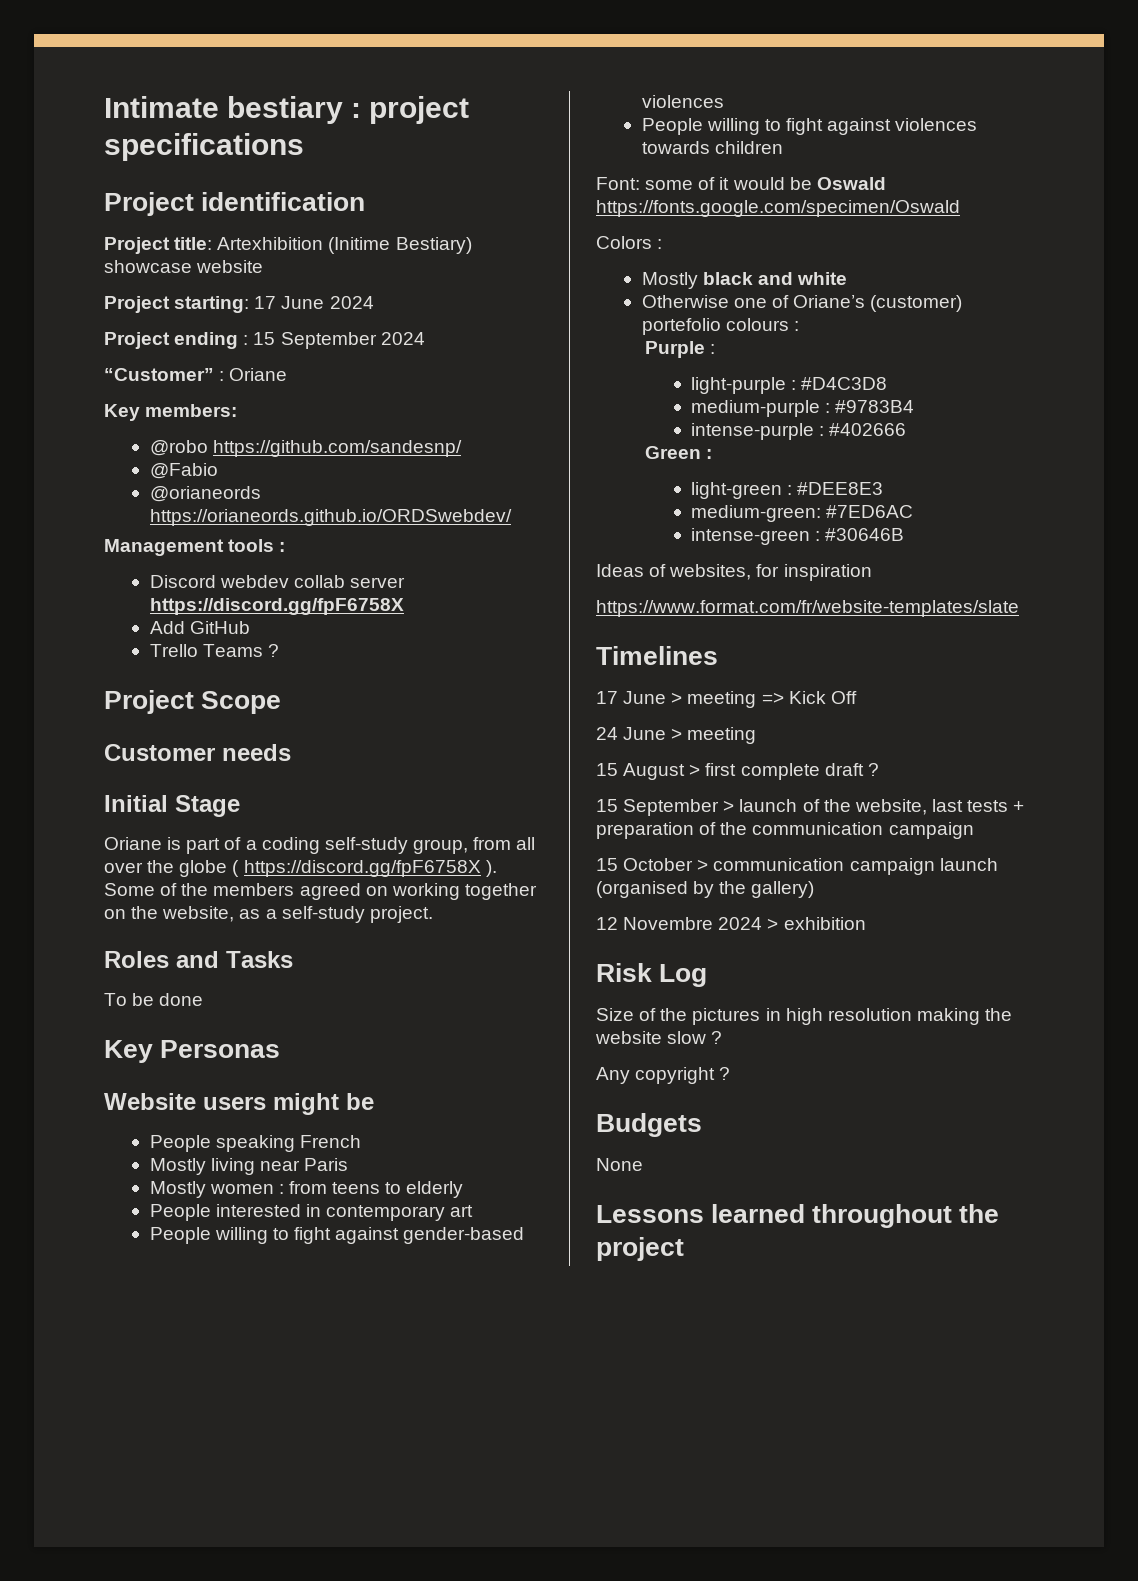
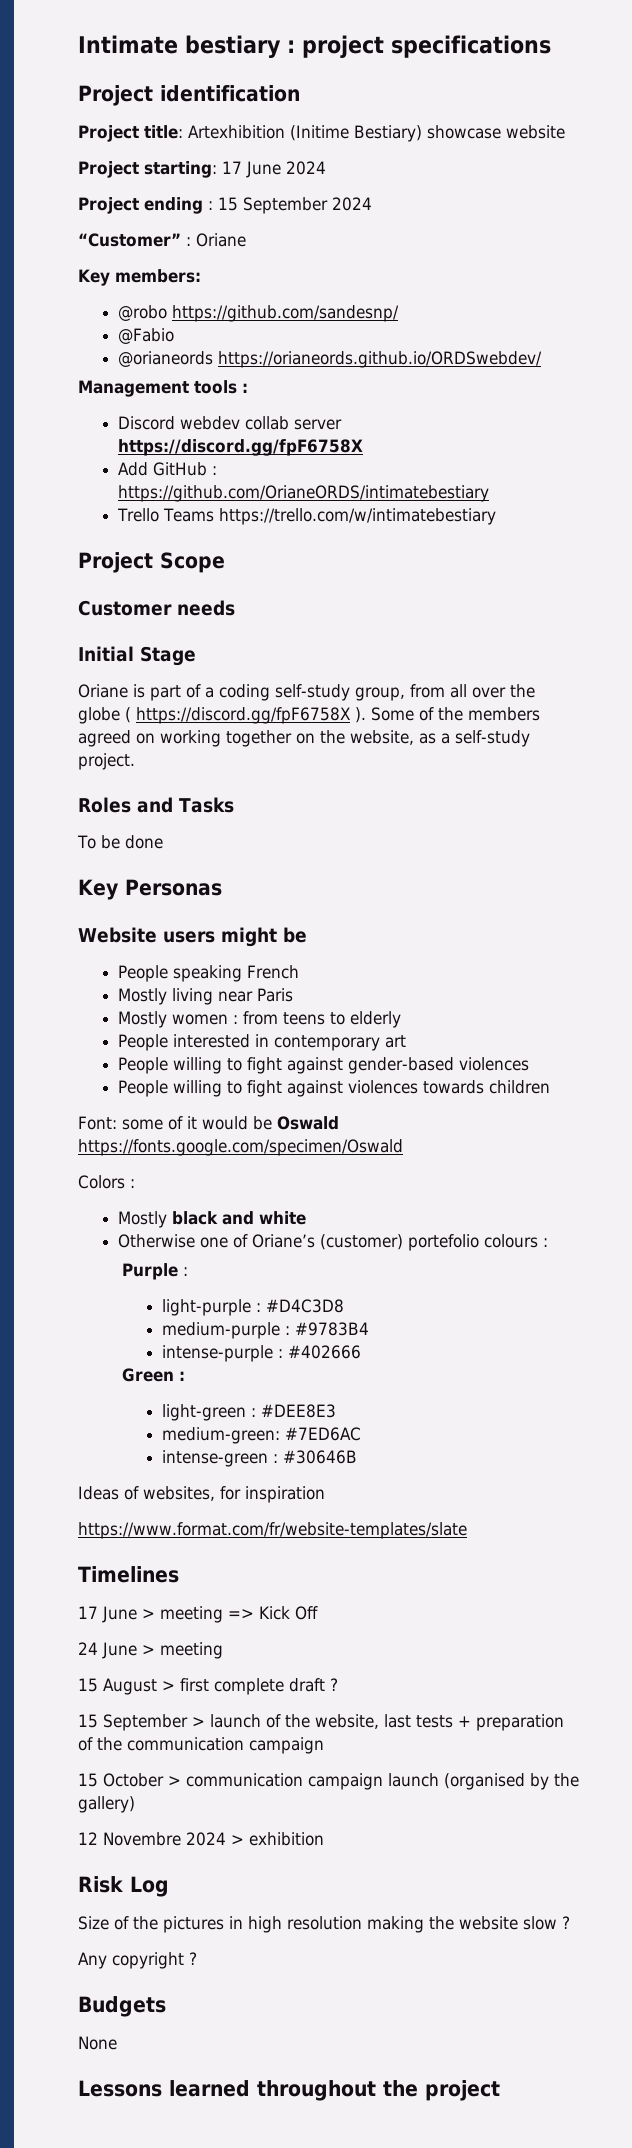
- Add GitHub
+ Add GitHub : https://github.com/OrianeORDS/intimatebestiary
- Trello Teams ?
+ Trello Teams https://trello.com/w/intimatebestiary

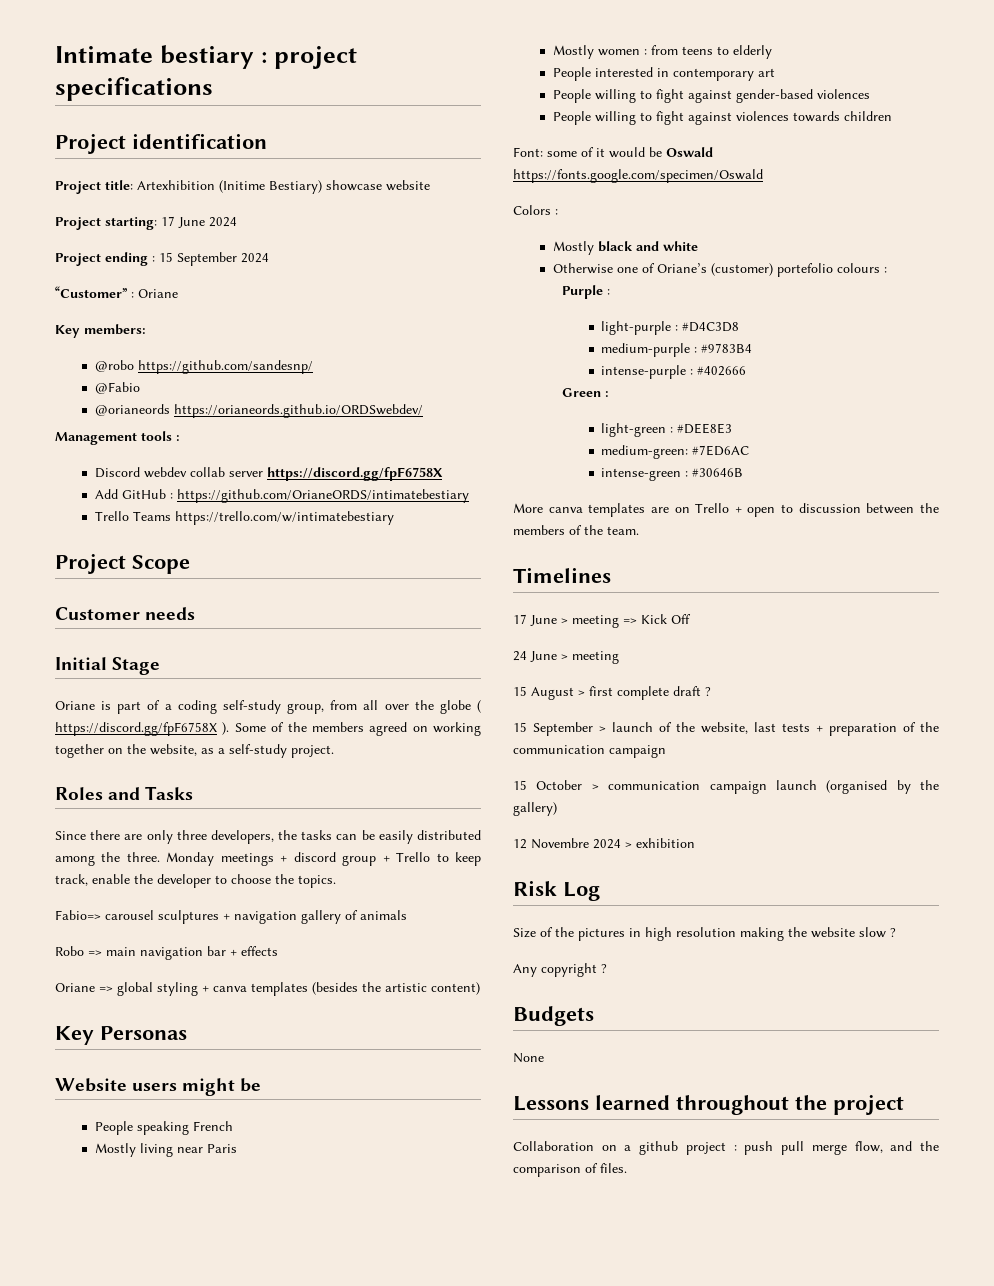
- To be done
+ Since there are only three developers, the tasks can be easily distributed among the three. Monday meetings + discord group + Trello to keep track, enable the developer to choose the topics.
+ Fabio=> carousel sculptures + navigation gallery of animals
+ Robo => main navigation bar + effects
+ Oriane => global styling + canva templates (besides the artistic content)
- Ideas of websites, for inspiration
- https://www.format.com/fr/website-templates/slate
+ More canva templates are on Trello + open to discussion between the members of the team.
+ Collaboration on a github project : push pull merge flow, and the comparison of files.

